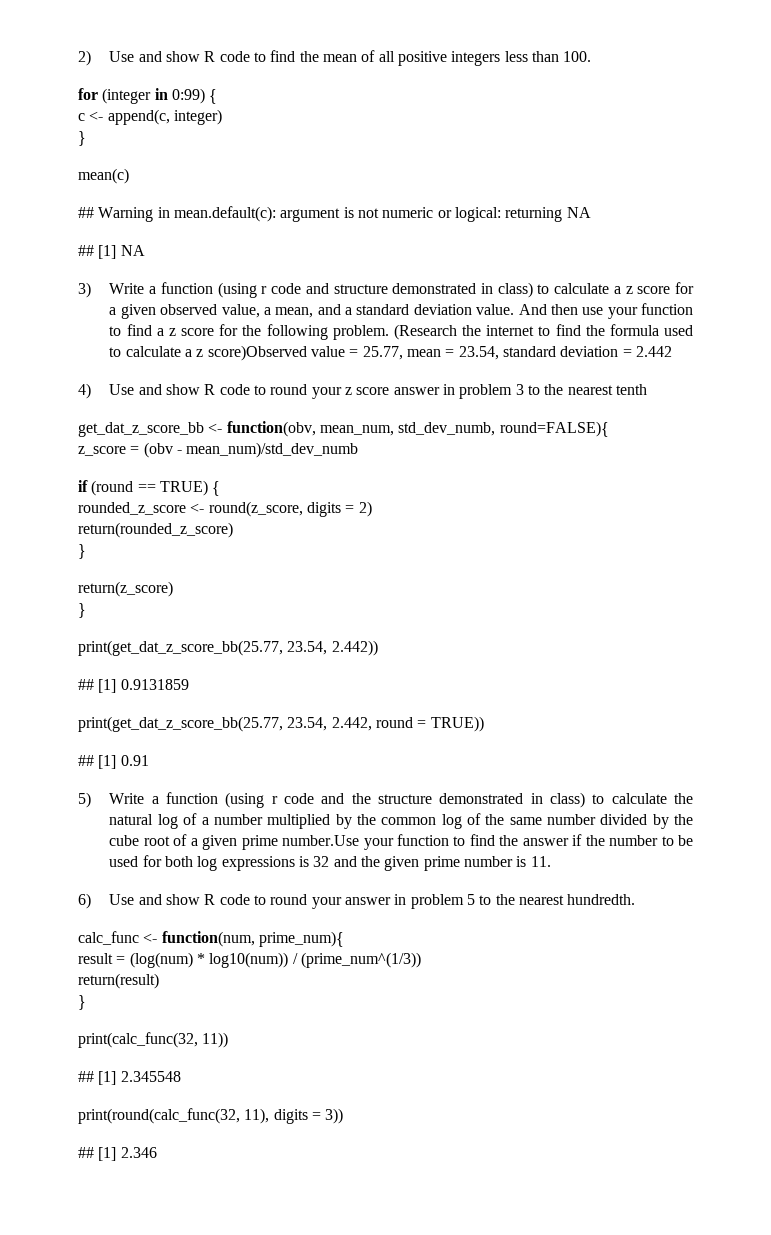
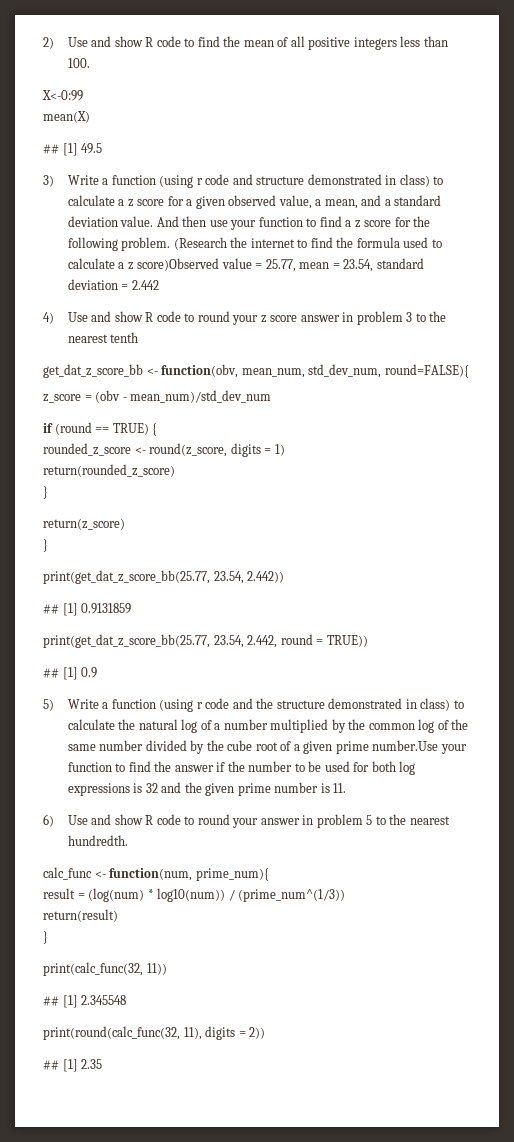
- for (integer in 0:99) {
- c <- append(c, integer)
- }
- mean(c)
- ## Warning in mean.default(c): argument is not numeric or logical: returning NA
- ## [1] NA
+ X<-0:99
+ mean(X)
+ ## [1] 49.5
- get_dat_z_score_bb <- function(obv, mean_num, std_dev_numb, round=FALSE){
+ get_dat_z_score_bb <- function(obv, mean_num, std_dev_num, round=FALSE){
- z_score = (obv - mean_num)/std_dev_numb
+ z_score = (obv - mean_num)/std_dev_num
- rounded_z_score <- round(z_score, digits = 2)
+ rounded_z_score <- round(z_score, digits = 1)
- ## [1] 0.91
+ ## [1] 0.9
- print(round(calc_func(32, 11), digits = 3))
- ## [1] 2.346
+ print(round(calc_func(32, 11), digits = 2))
+ ## [1] 2.35

